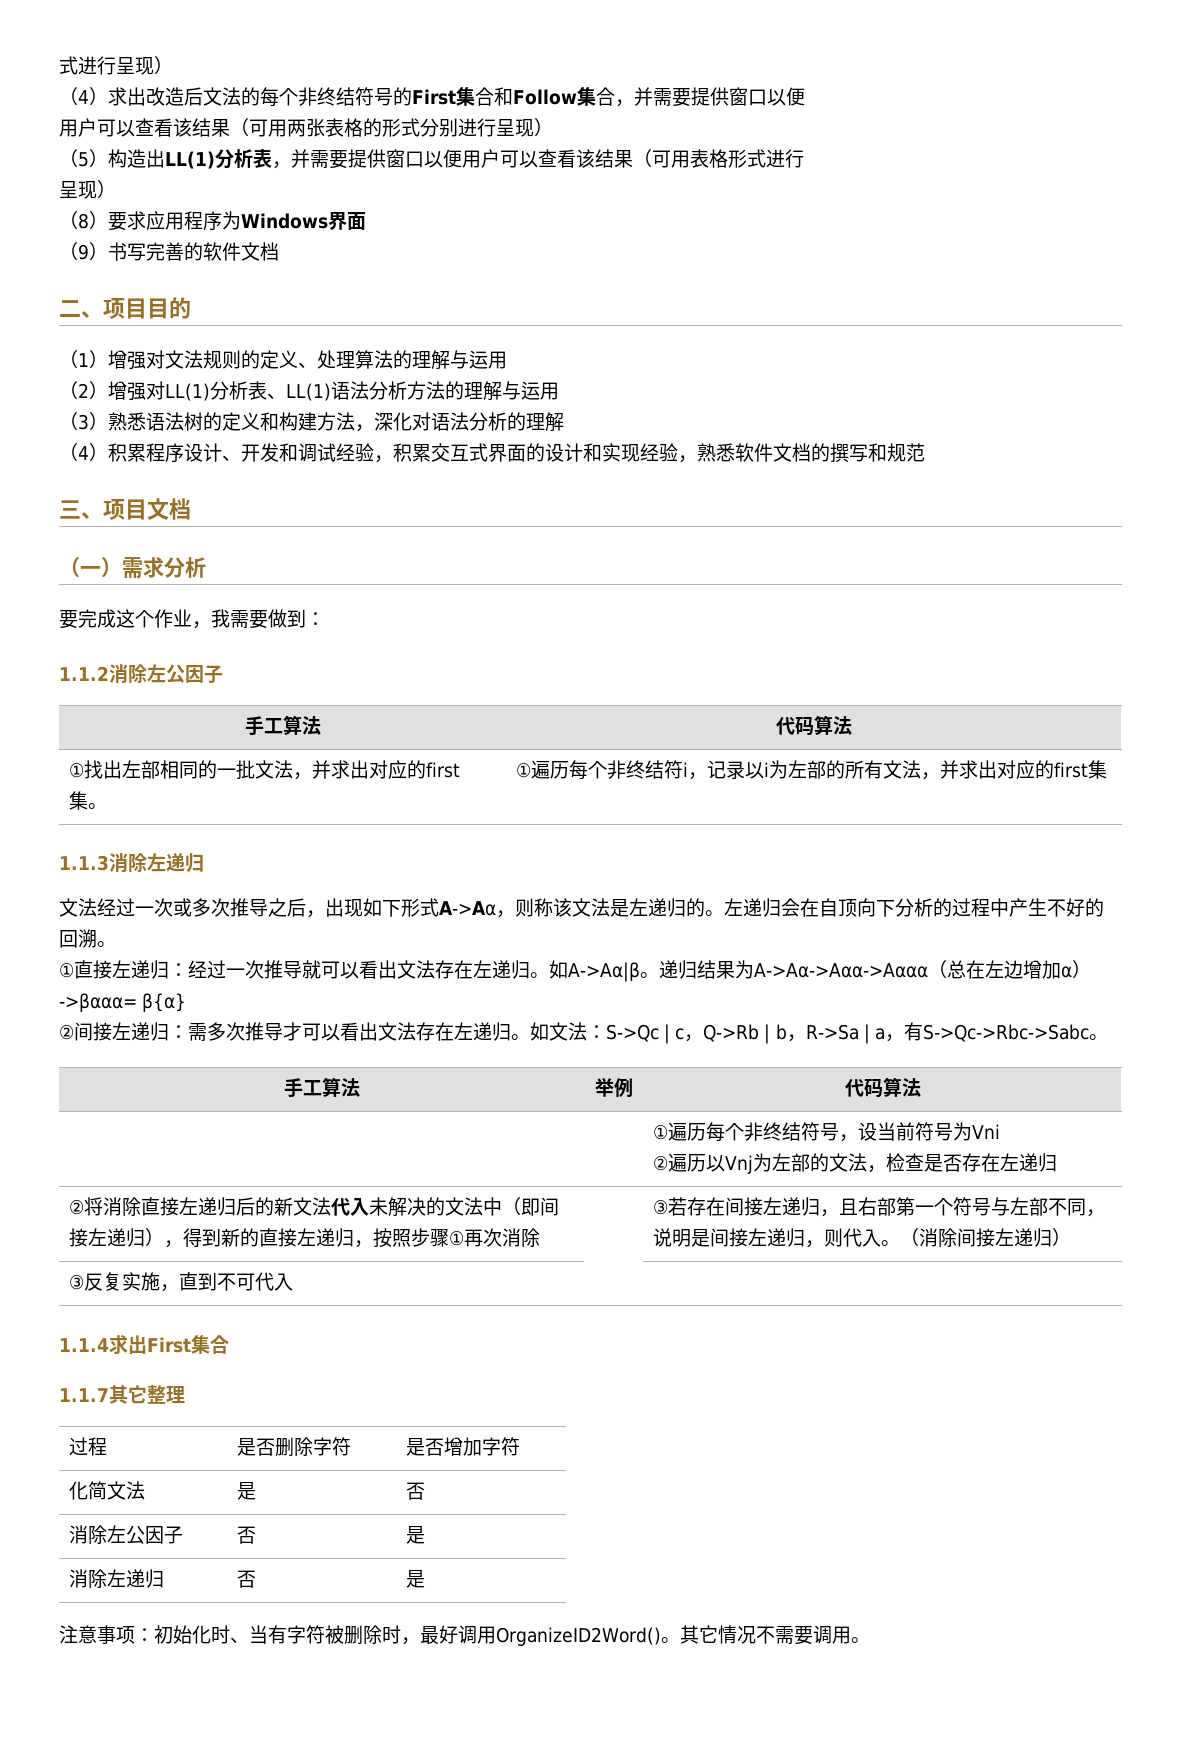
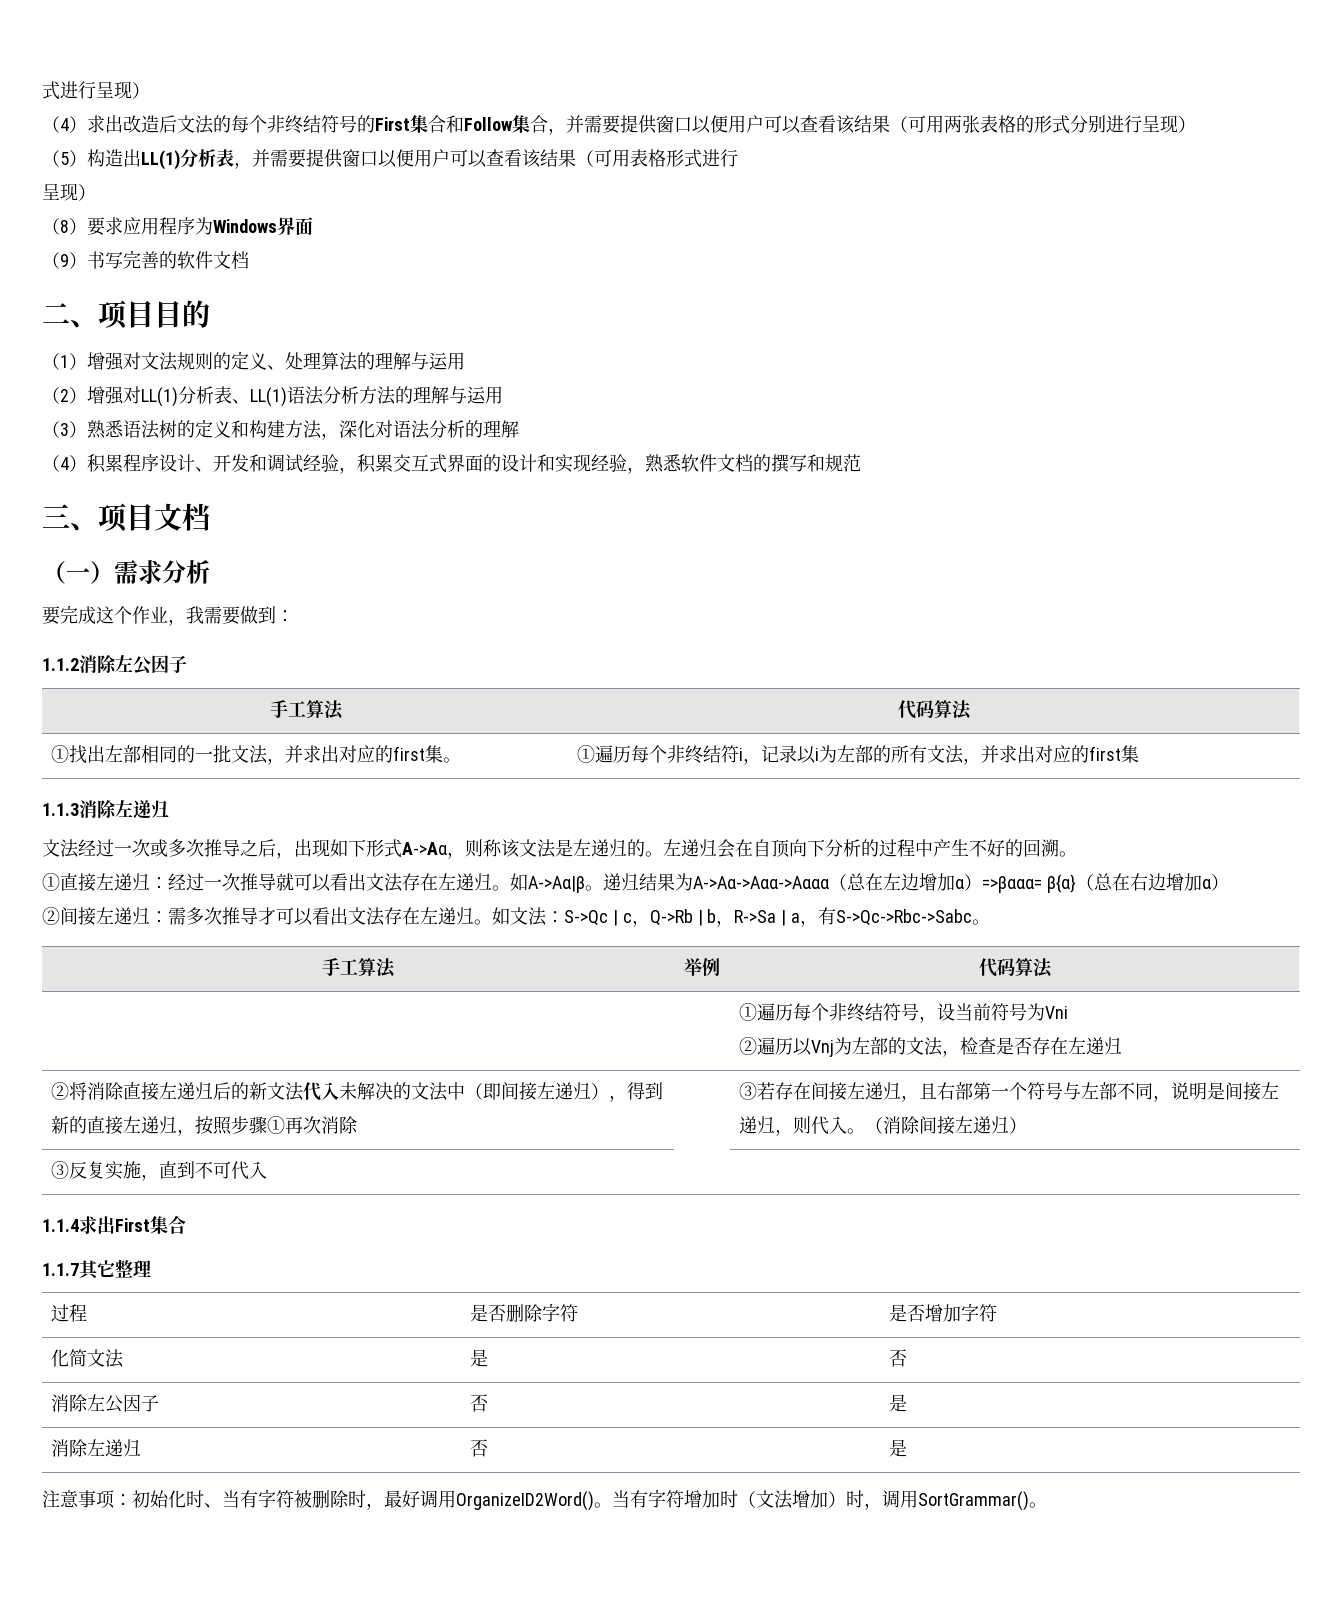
- （4）求出改造后文法的每个非终结符号的First集合和Follow集合，并需要提供窗口以便
- 用户可以查看该结果（可用两张表格的形式分别进行呈现）
+ （4）求出改造后文法的每个非终结符号的First集合和Follow集合，并需要提供窗口以便用户可以查看该结果（可用两张表格的形式分别进行呈现）
- 递归结果为A->Aα->Aαα->Aααα（总在左边增加α）->βααα= β{α}
+ 递归结果为A->Aα->Aαα->Aααα（总在左边增加α）=>βααα= β{α}（总在右边增加α）
- 其它情况不需要调用。
+ 当有字符增加时（文法增加）时，调用SortGrammar()。

